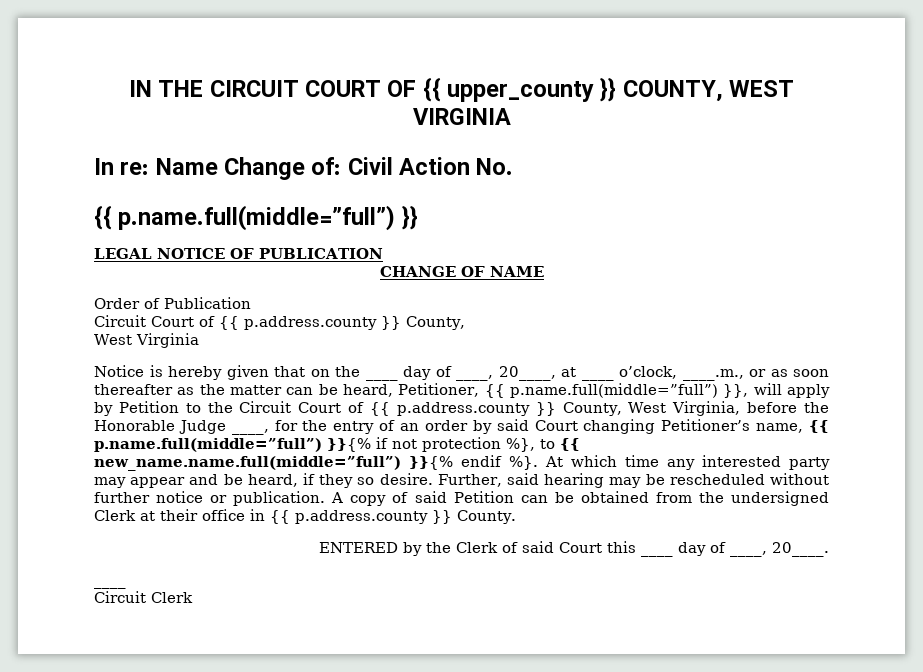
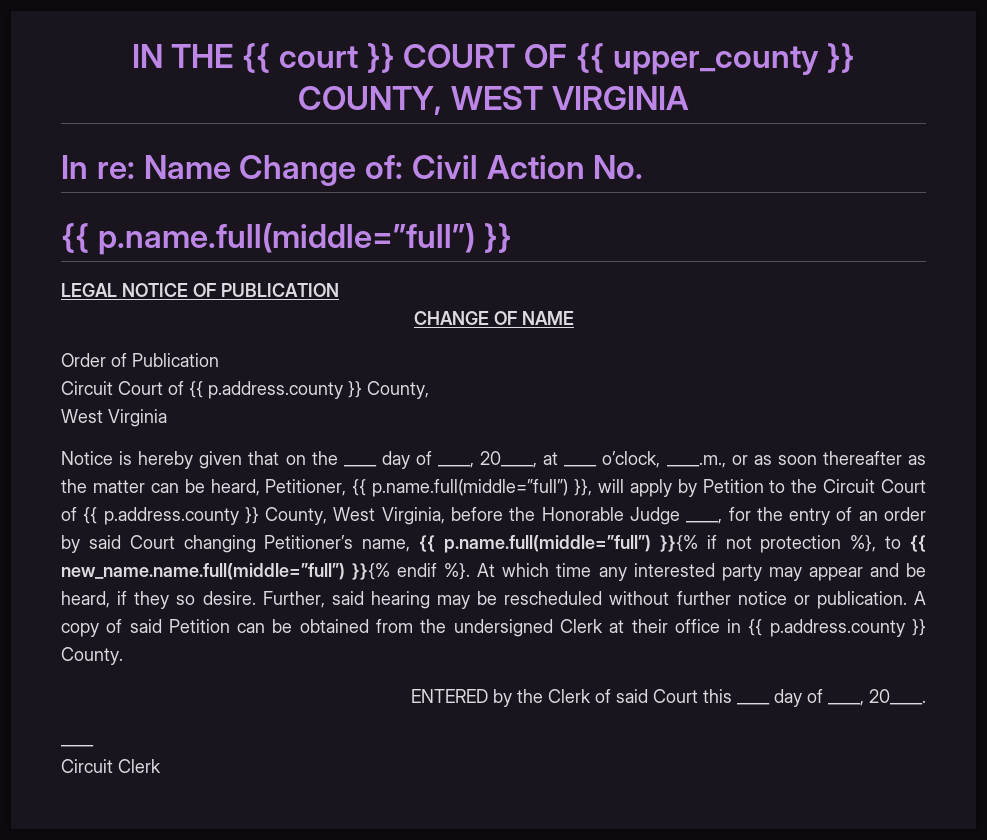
- IN THE CIRCUIT COURT OF {{ upper_county }} COUNTY, WEST VIRGINIA
+ IN THE {{ court }} COURT OF {{ upper_county }} COUNTY, WEST VIRGINIA

